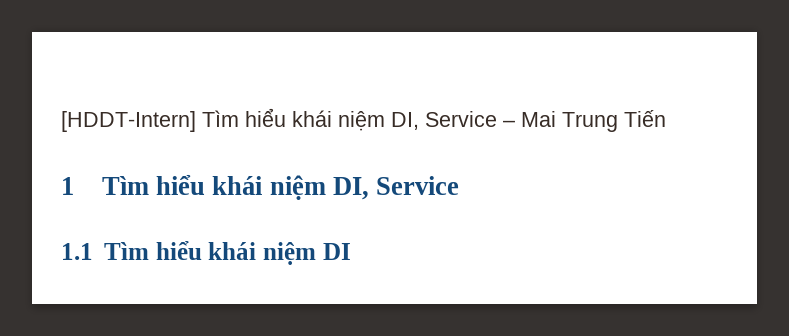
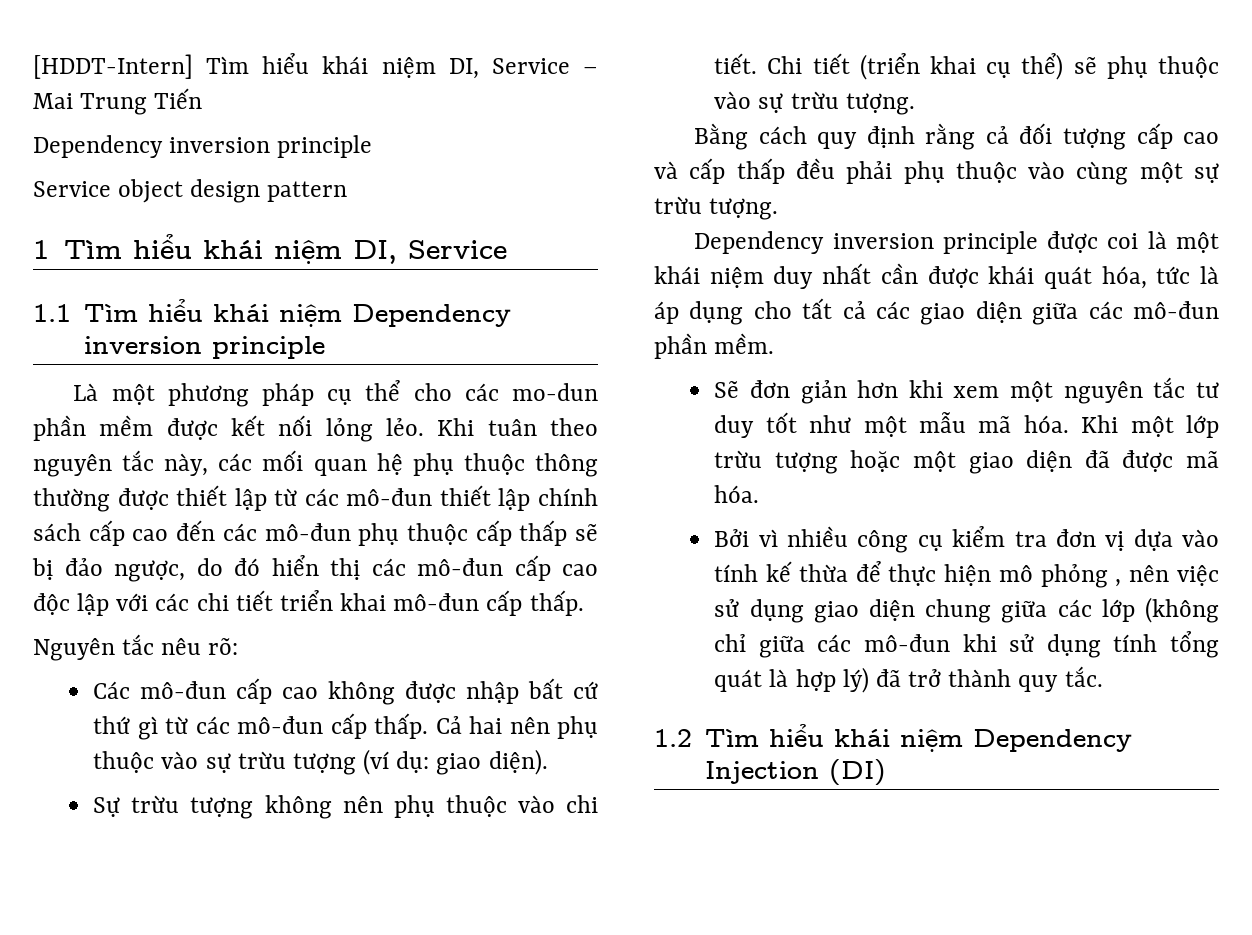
  [HDDT-Intern] Tìm hiểu khái niệm DI, Service – Mai Trung Tiến
+ Dependency inversion principle
+ Service object design pattern
- 1.1 Tìm hiểu khái niệm DI
+ 1.1 Tìm hiểu khái niệm Dependency inversion principle
+ Là một phương pháp cụ thể cho các mo-dun phần mềm được kết nối lỏng lẻo. Khi tuân theo nguyên tắc này, các mối quan hệ phụ thuộc thông thường được thiết lập từ các mô-đun thiết lập chính sách cấp cao đến các mô-đun phụ thuộc cấp thấp sẽ bị đảo ngược, do đó hiển thị các mô-đun cấp cao độc lập với các chi tiết triển khai mô-đun cấp thấp.
+ Nguyên tắc nêu rõ:
+ Các mô-đun cấp cao không được nhập bất cứ thứ gì từ các mô-đun cấp thấp. Cả hai nên phụ thuộc vào sự trừu tượng (ví dụ: giao diện).
+ Sự trừu tượng không nên phụ thuộc vào chi tiết. Chi tiết (triển khai cụ thể) sẽ phụ thuộc vào sự trừu tượng.
+ Bằng cách quy định rằng cả đối tượng cấp cao và cấp thấp đều phải phụ thuộc vào cùng một sự trừu tượng.
+ Dependency inversion principle được coi là một khái niệm duy nhất cần được khái quát hóa, tức là áp dụng cho tất cả các giao diện giữa các mô-đun phần mềm.
+ Sẽ đơn giản hơn khi xem một nguyên tắc tư duy tốt như một mẫu mã hóa. Khi một lớp trừu tượng hoặc một giao diện đã được mã hóa.
+ Bởi vì nhiều công cụ kiểm tra đơn vị dựa vào tính kế thừa để thực hiện mô phỏng , nên việc sử dụng giao diện chung giữa các lớp (không chỉ giữa các mô-đun khi sử dụng tính tổng quát là hợp lý) đã trở thành quy tắc.
+ 1.2 Tìm hiểu khái niệm Dependency Injection (DI)

